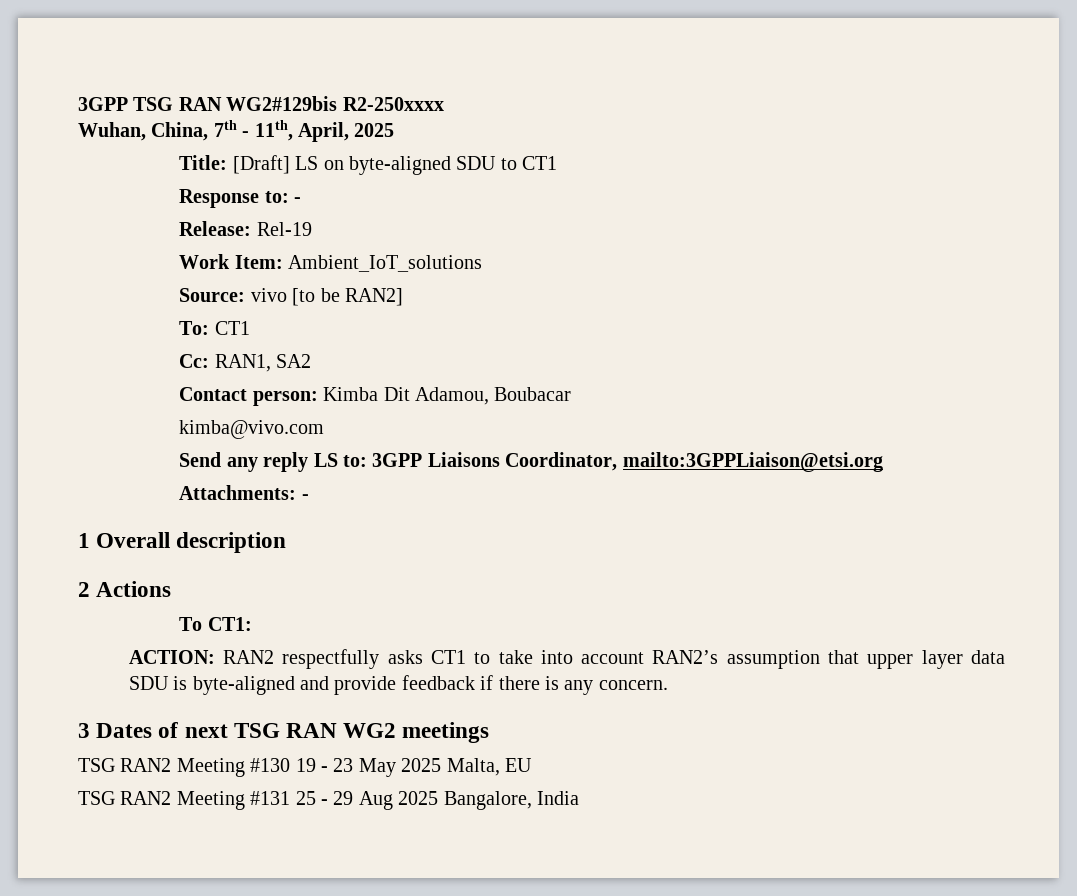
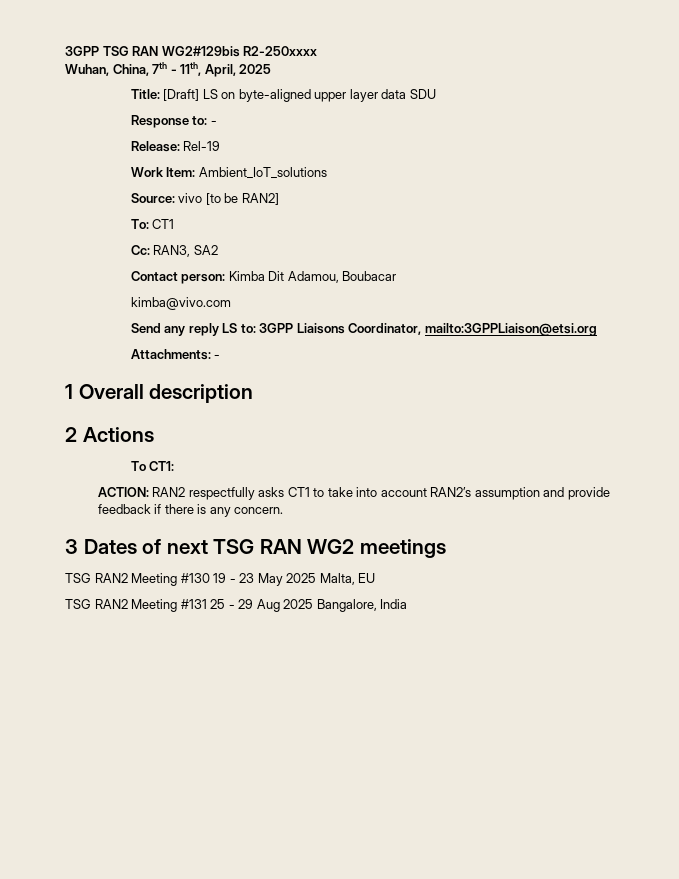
- Title: [Draft] LS on byte-aligned SDU to CT1
+ Title: [Draft] LS on byte-aligned upper layer data SDU
- Cc: RAN1, SA2
+ Cc: RAN3, SA2
- ACTION: RAN2 respectfully asks CT1 to take into account RAN2’s assumption that upper layer data SDU is byte-aligned and provide feedback if there is any concern.
+ ACTION: RAN2 respectfully asks CT1 to take into account RAN2’s assumption and provide feedback if there is any concern.

